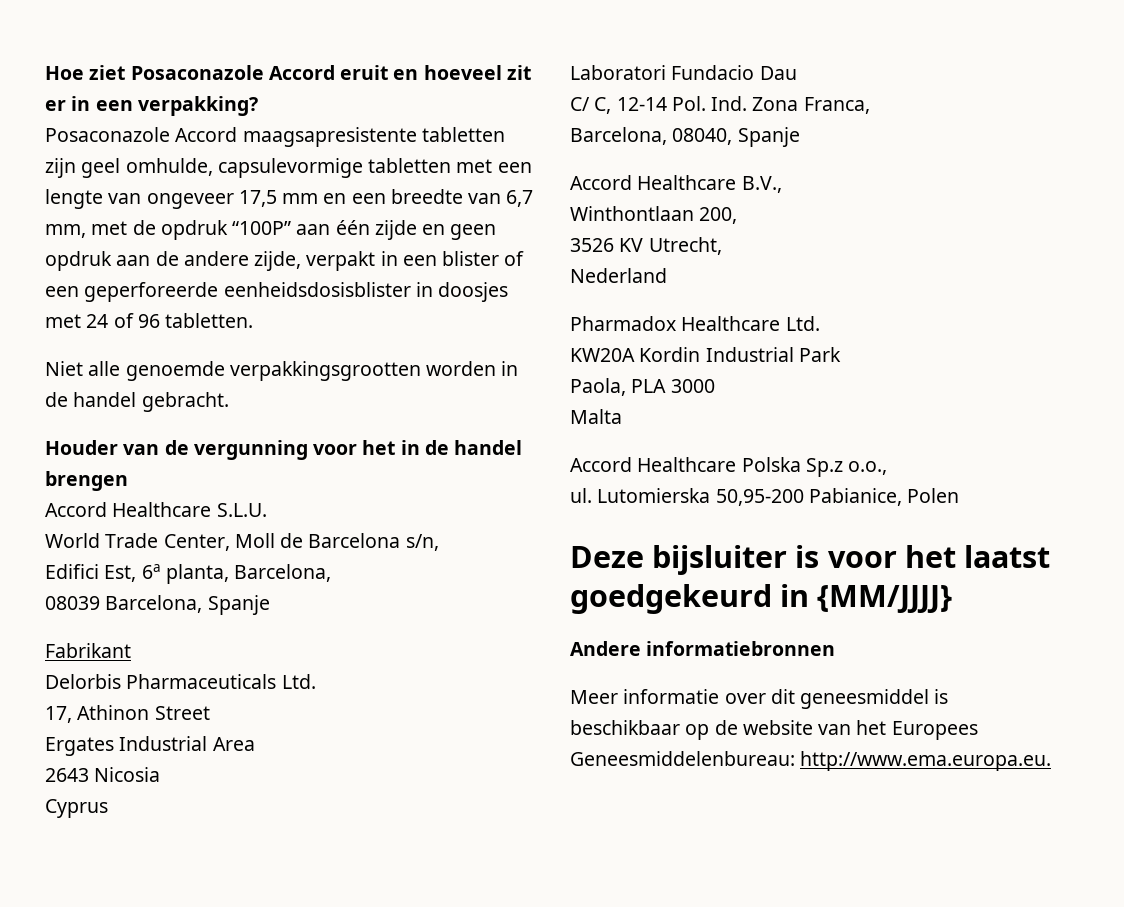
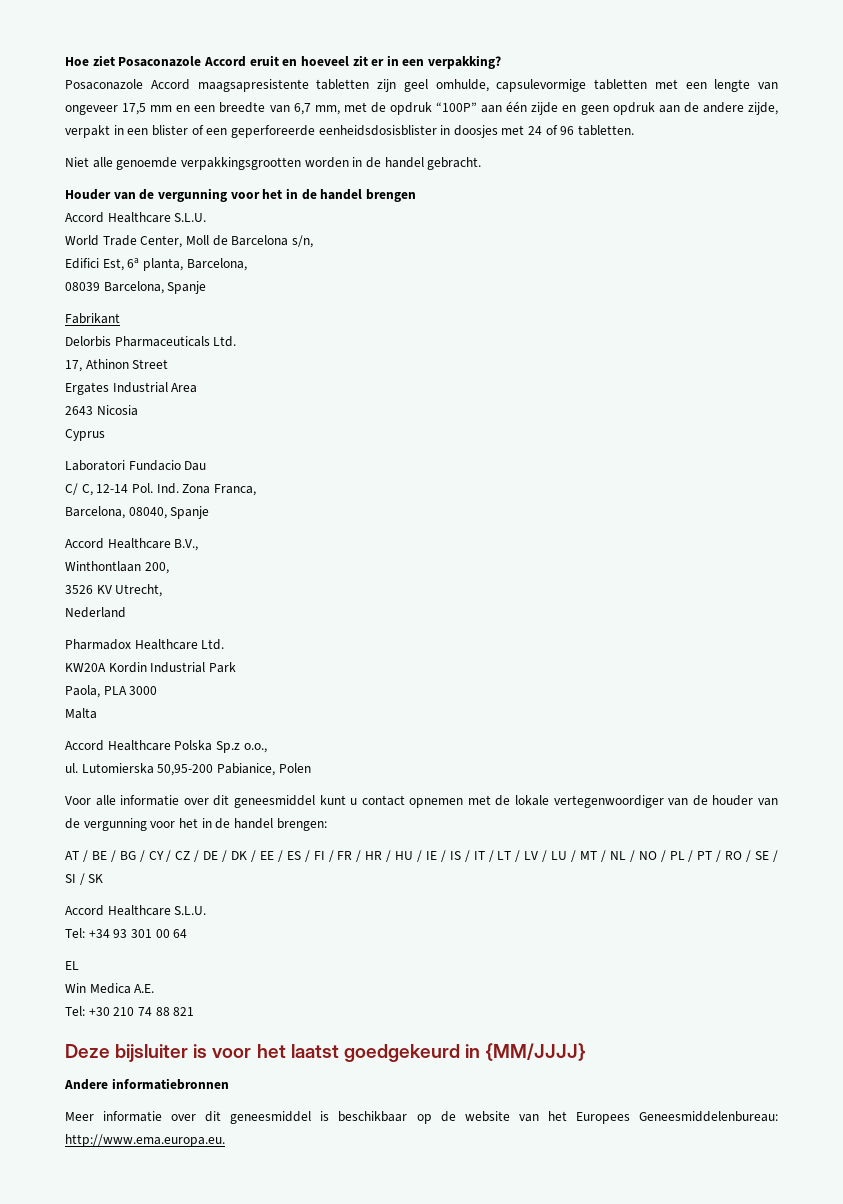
+ Voor alle informatie over dit geneesmiddel kunt u contact opnemen met de lokale vertegenwoordiger van de houder van de vergunning voor het in de handel brengen:
+ AT / BE / BG / CY / CZ / DE / DK / EE / ES / FI / FR / HR / HU / IE / IS / IT / LT / LV / LU / MT / NL / NO / PL / PT / RO / SE / SI / SK
+ Accord Healthcare S.L.U.
+ Tel: +34 93 301 00 64
+ EL
+ Win Medica Α.Ε.
+ Τel: +30 210 74 88 821

